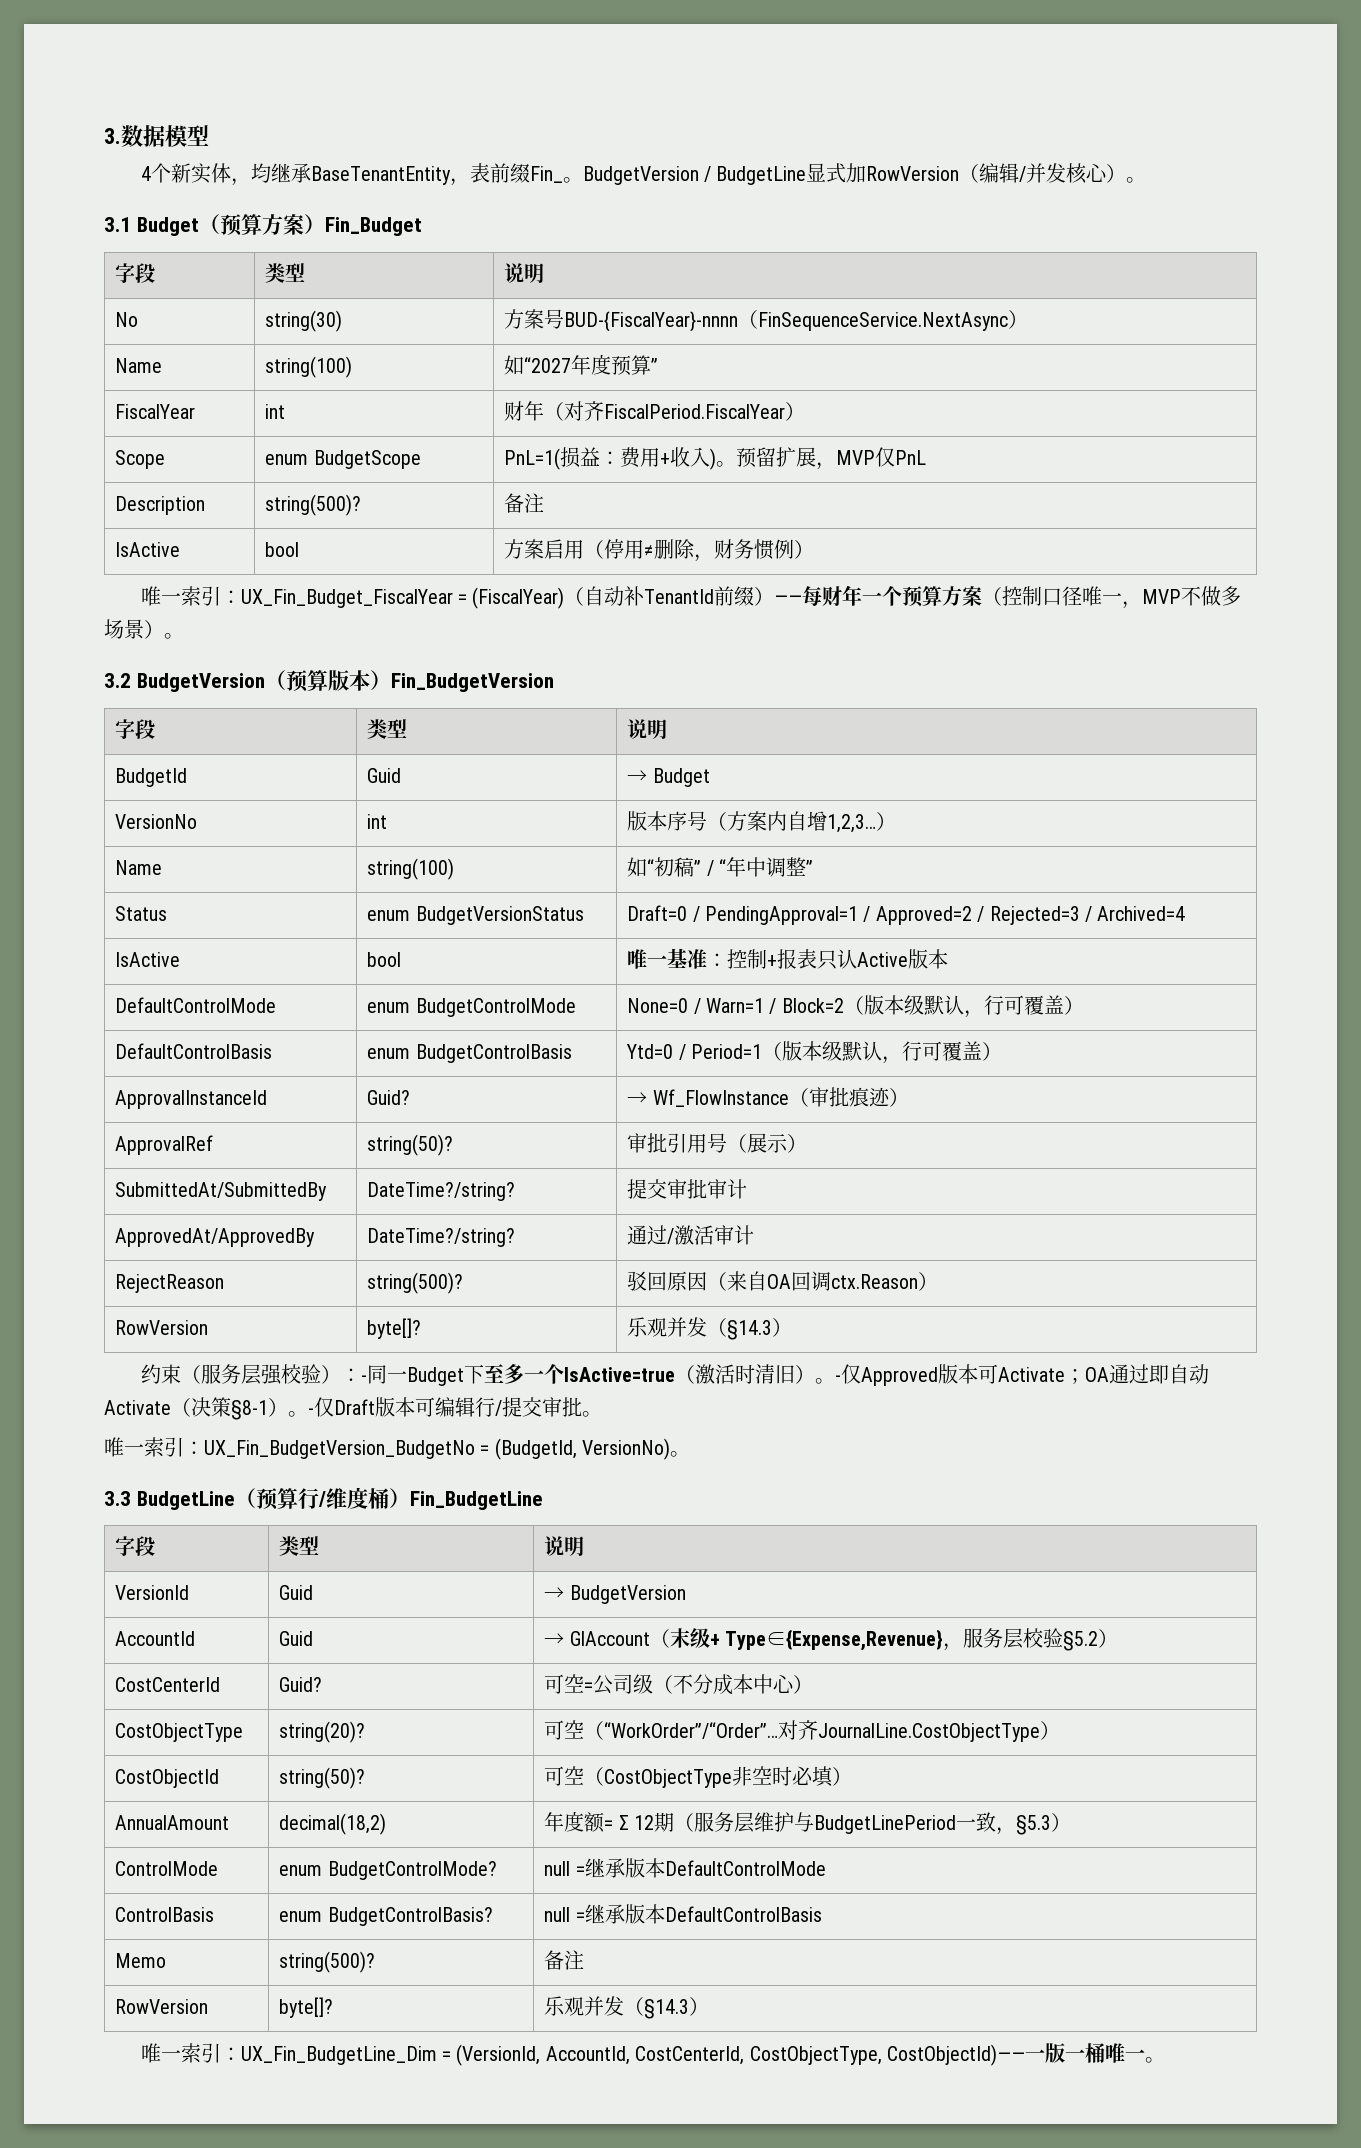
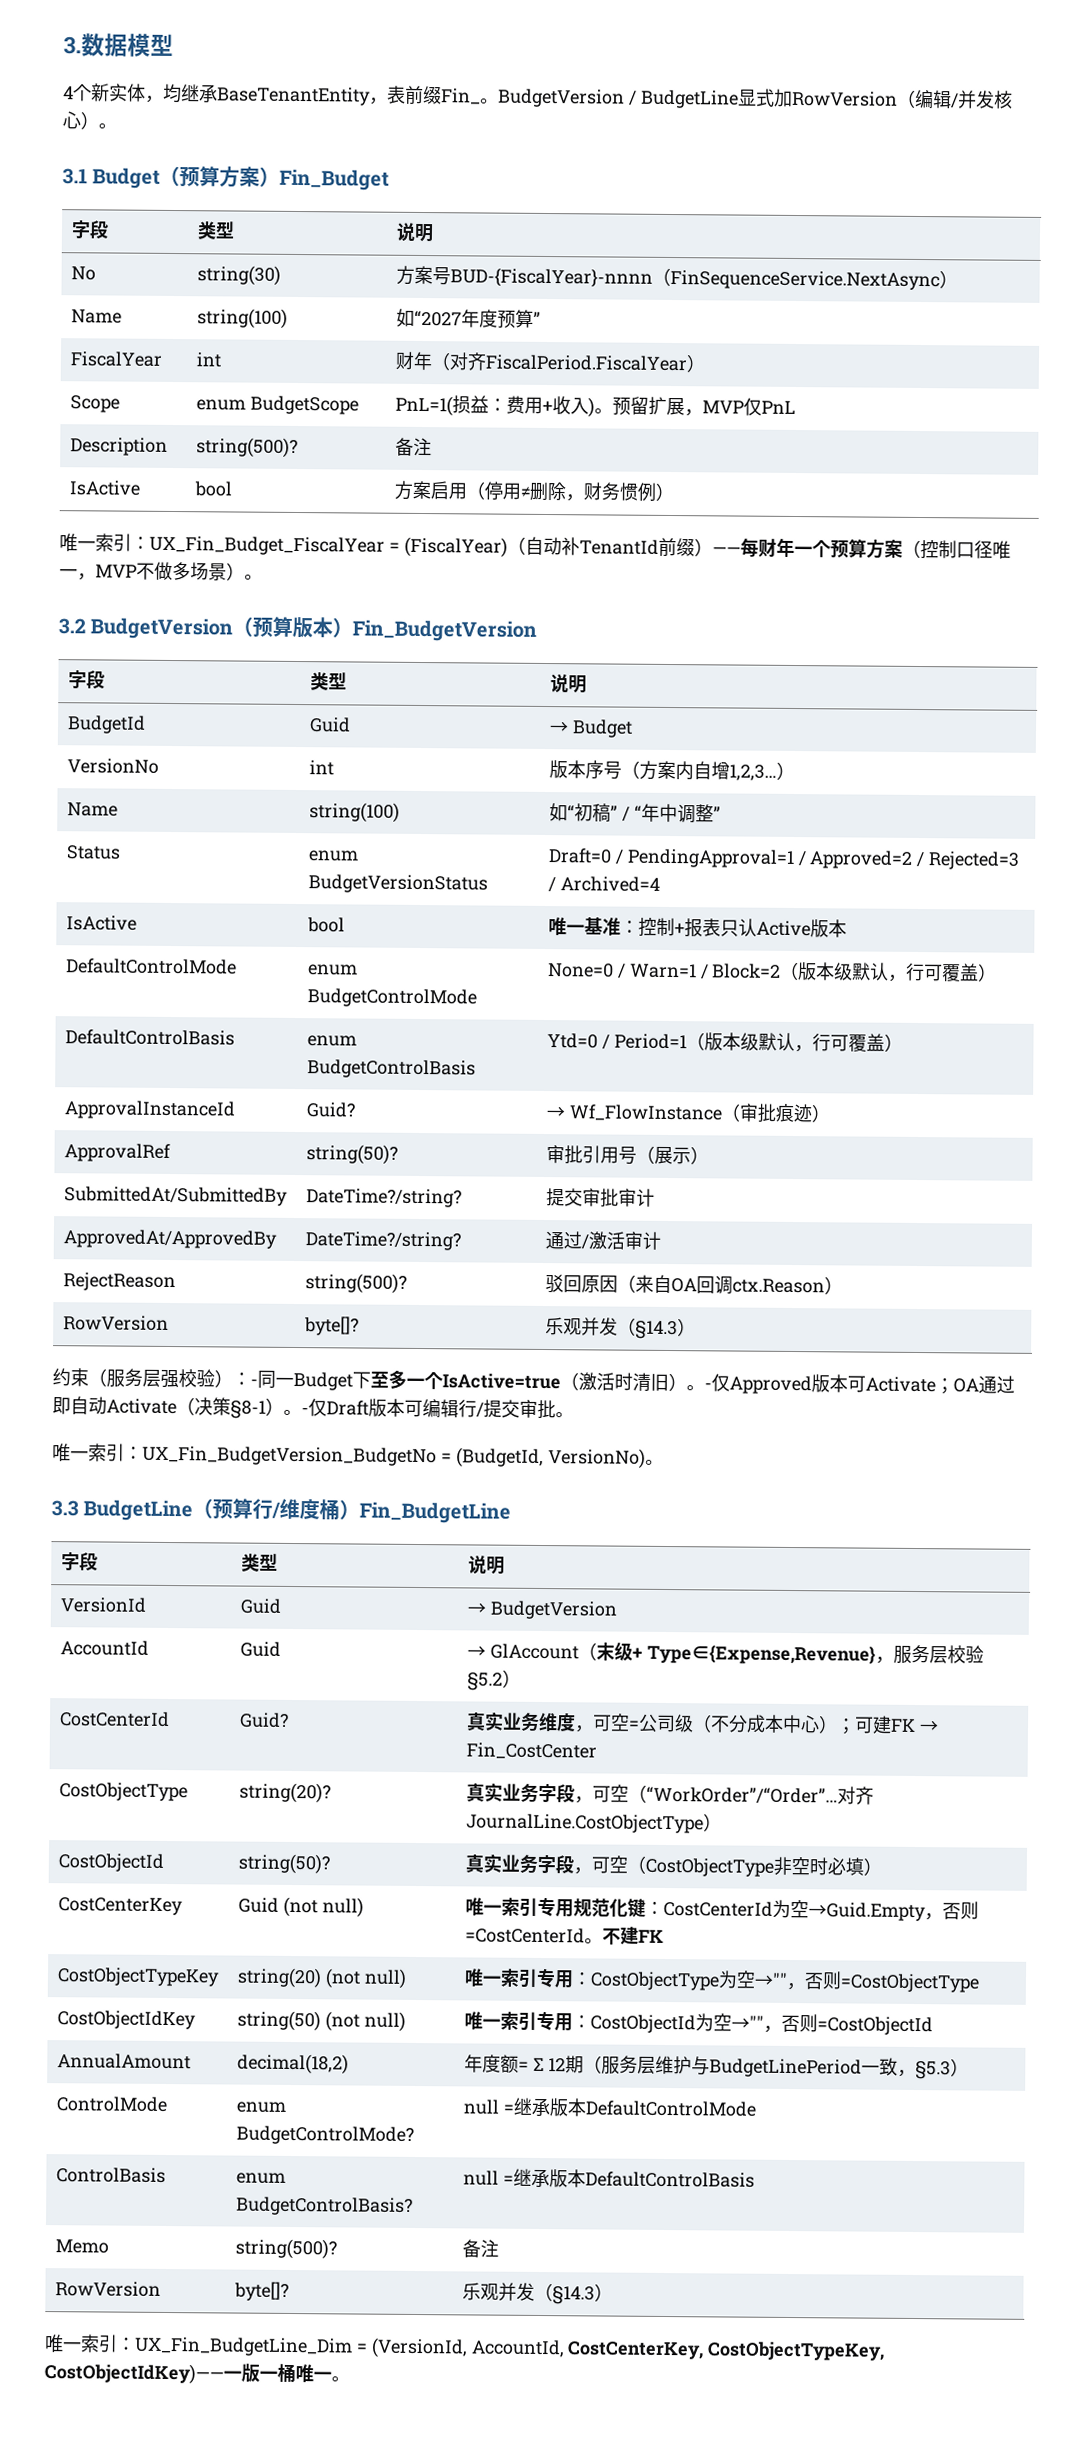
- CostCenterId | Guid? | 可空=公司级（不分成本中心）
+ CostCenterId | Guid? | 真实业务维度，可空=公司级（不分成本中心）；可建FK → Fin_CostCenter
- CostObjectType | string(20)? | 可空（“WorkOrder”/“Order”…对齐JournalLine.CostObjectType）
+ CostObjectType | string(20)? | 真实业务字段，可空（“WorkOrder”/“Order”…对齐JournalLine.CostObjectType）
- CostObjectId | string(50)? | 可空（CostObjectType非空时必填）
+ CostObjectId | string(50)? | 真实业务字段，可空（CostObjectType非空时必填）
+ CostCenterKey | Guid (not null) | 唯一索引专用规范化键：CostCenterId为空→Guid.Empty，否则=CostCenterId。不建FK
+ CostObjectTypeKey | string(20) (not null) | 唯一索引专用：CostObjectType为空→""，否则=CostObjectType
+ CostObjectIdKey | string(50) (not null) | 唯一索引专用：CostObjectId为空→""，否则=CostObjectId
- 唯一索引：UX_Fin_BudgetLine_Dim = (VersionId, AccountId, CostCenterId, CostObjectType, CostObjectId)——一版一桶唯一。
+ 唯一索引：UX_Fin_BudgetLine_Dim = (VersionId, AccountId, CostCenterKey, CostObjectTypeKey, CostObjectIdKey)——一版一桶唯一。

